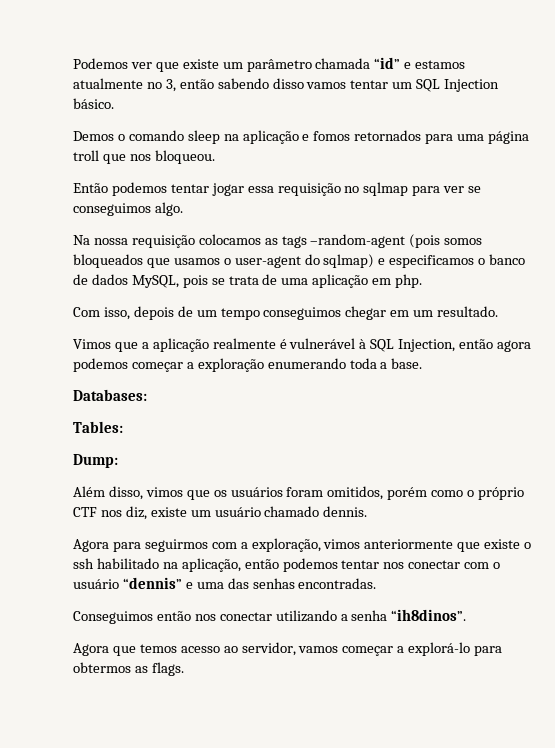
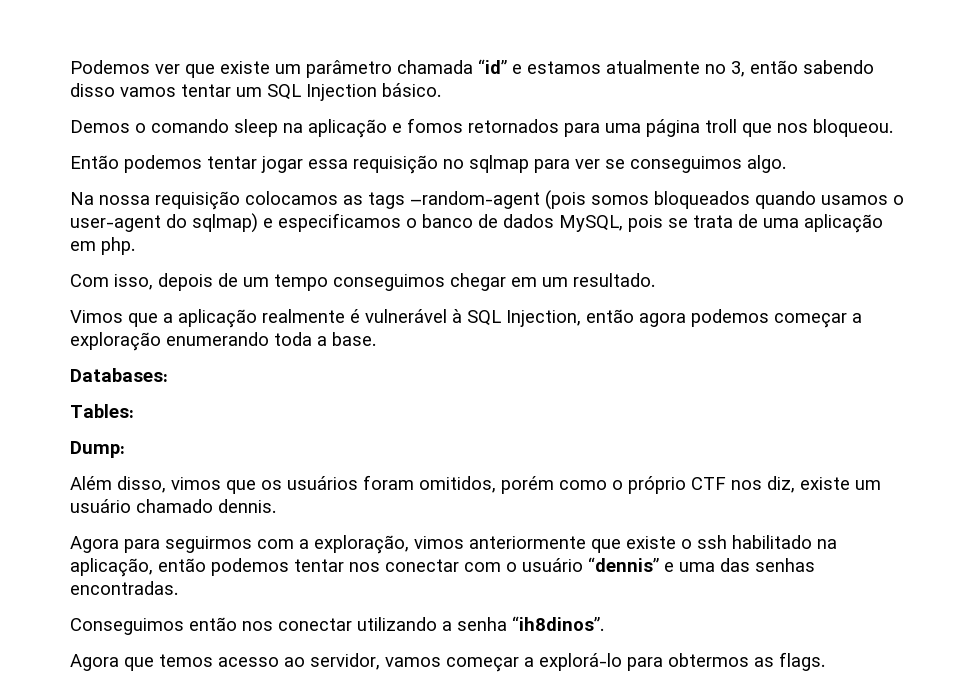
- Na nossa requisição colocamos as tags –random-agent (pois somos bloqueados que usamos o user-agent do sqlmap) e especificamos o banco de dados MySQL, pois se trata de uma aplicação em php.
+ Na nossa requisição colocamos as tags –random-agent (pois somos bloqueados quando usamos o user-agent do sqlmap) e especificamos o banco de dados MySQL, pois se trata de uma aplicação em php.

